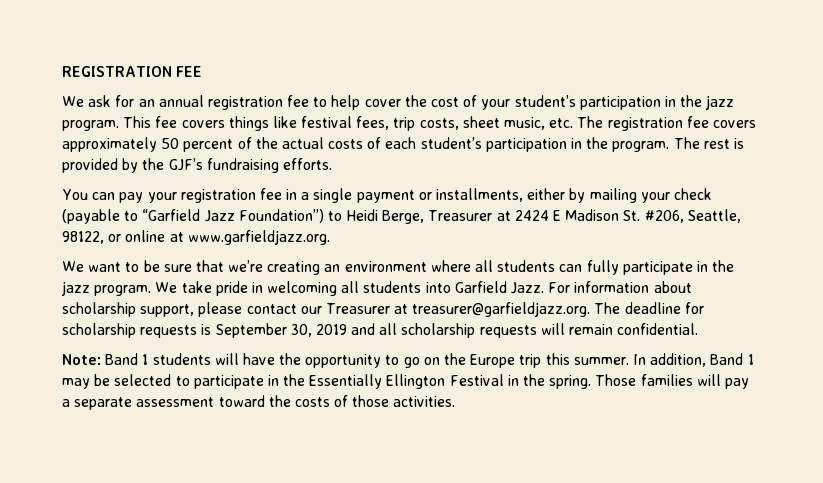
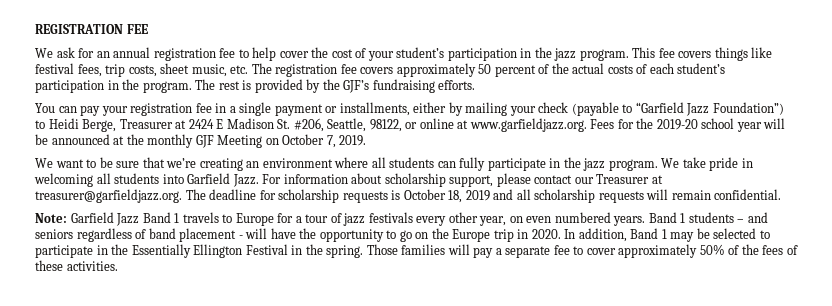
- You can pay your registration fee in a single payment or installments, either by mailing your check (payable to “Garfield Jazz Foundation”) to Heidi Berge, Treasurer at 2424 E Madison St. #206, Seattle, 98122, or online at www.garfieldjazz.org.
+ You can pay your registration fee in a single payment or installments, either by mailing your check (payable to “Garfield Jazz Foundation”) to Heidi Berge, Treasurer at 2424 E Madison St. #206, Seattle, 98122, or online at www.garfieldjazz.org. Fees for the 2019-20 school year will be announced at the monthly GJF Meeting on October 7, 2019.
- For information about scholarship support, please contact our Treasurer at treasurer@garfieldjazz.org. The deadline for scholarship requests is September 30, 2019 and all scholarship requests will remain confidential.
+ For information about scholarship support, please contact our Treasurer at treasurer@garfieldjazz.org. The deadline for scholarship requests is October 18, 2019 and all scholarship requests will remain confidential.
- Note: Band 1 students will have the opportunity to go on the Europe trip this summer.
+ Note: Garfield Jazz Band 1 travels to Europe for a tour of jazz festivals every other year, on even numbered years. Band 1 students – and seniors regardless of band placement - will have the opportunity to go on the Europe trip in 2020.
- Those families will pay a separate assessment toward the costs of those activities.
+ Those families will pay a separate fee to cover approximately 50% of the fees of these activities.

